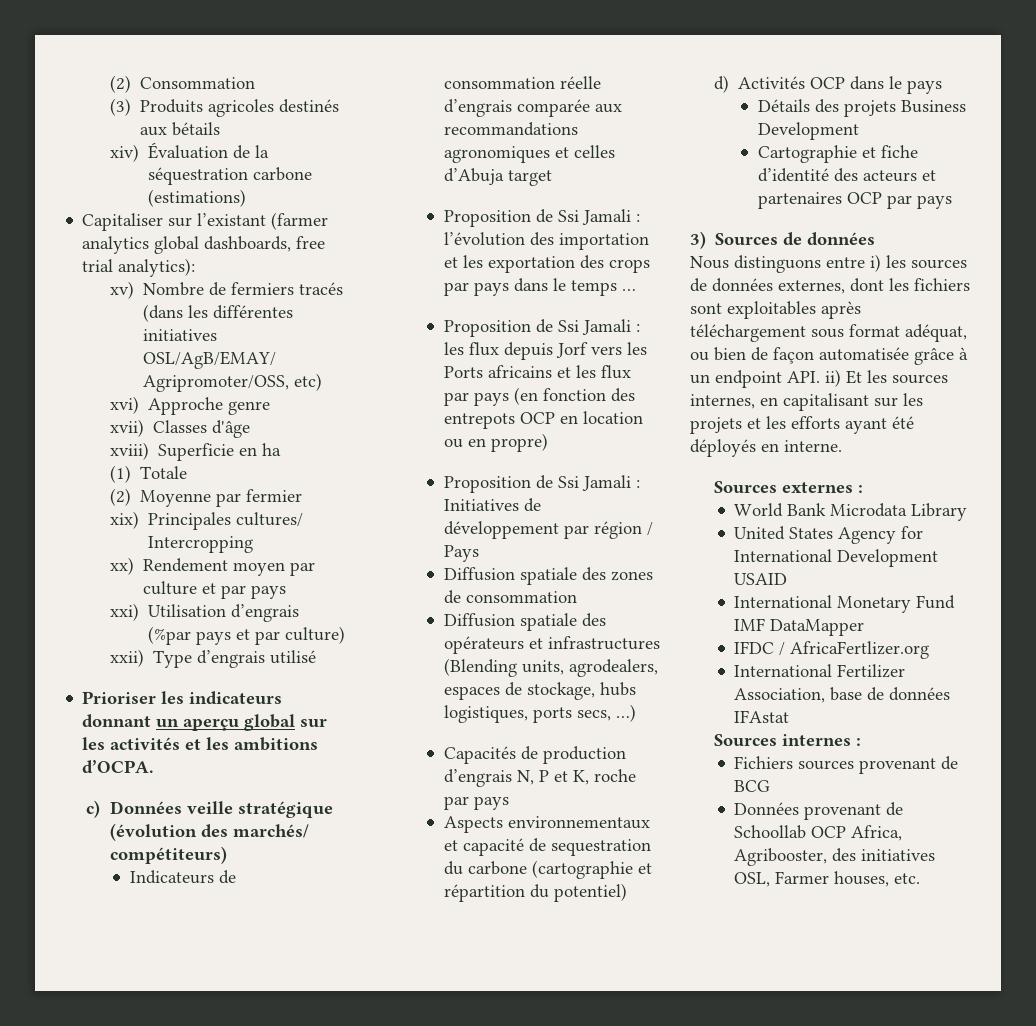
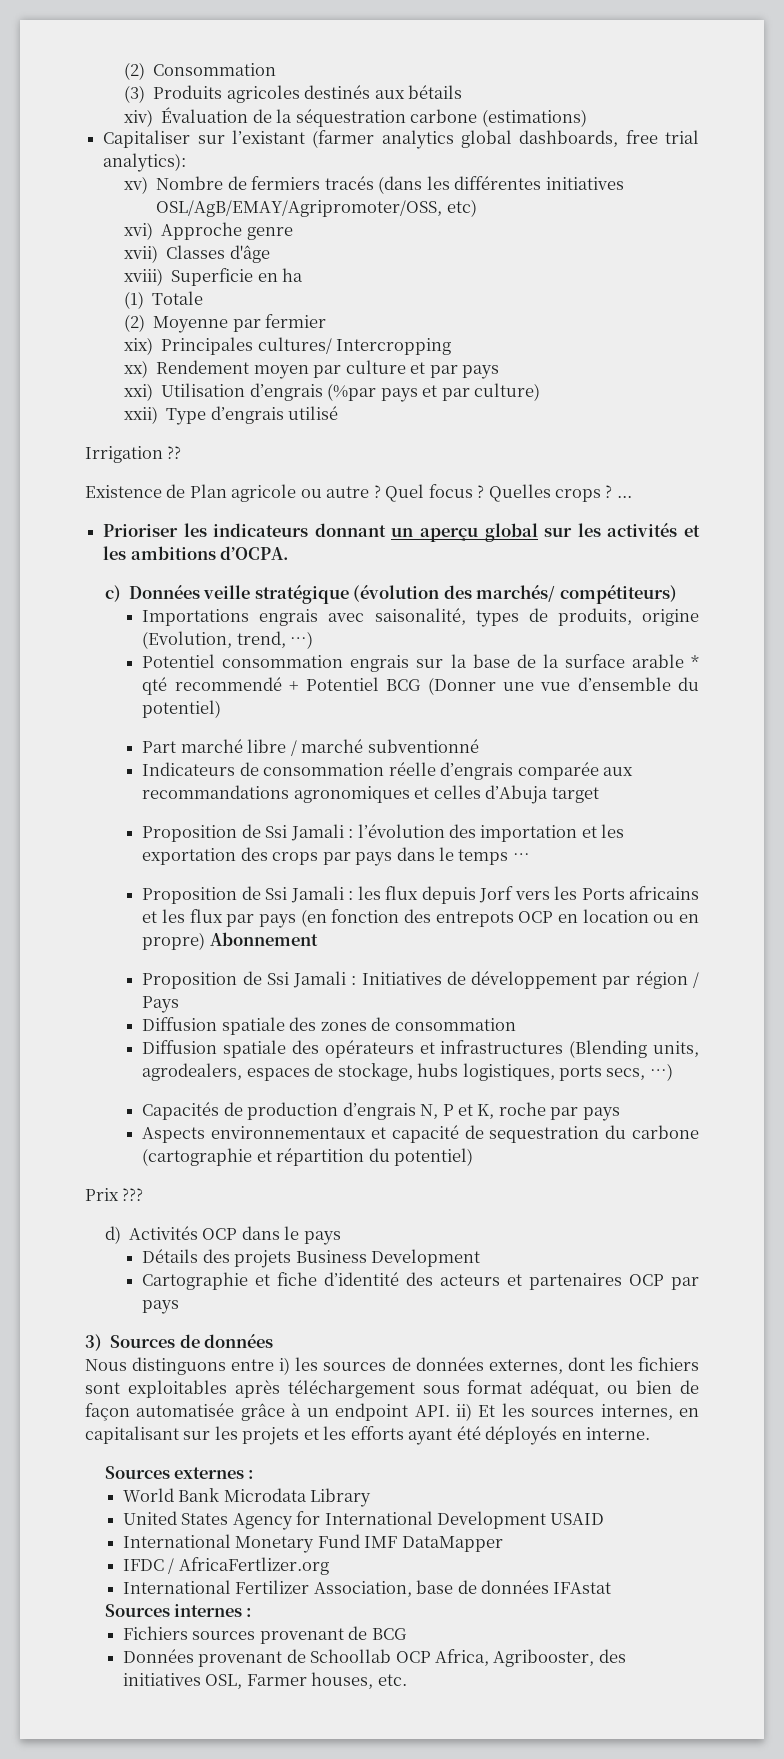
+ Irrigation ??
+ Existence de Plan agricole ou autre ? Quel focus ? Quelles crops ? ...
+ Importations engrais avec saisonalité, types de produits, origine (Evolution, trend, …)
+ Potentiel consommation engrais sur la base de la surface arable * qté recommendé + Potentiel BCG (Donner une vue d’ensemble du potentiel)
+ Part marché libre / marché subventionné
- Proposition de Ssi Jamali : les flux depuis Jorf vers les Ports africains et les flux par pays (en fonction des entrepots OCP en location ou en propre)
+ Proposition de Ssi Jamali : les flux depuis Jorf vers les Ports africains et les flux par pays (en fonction des entrepots OCP en location ou en propre) Abonnement
+ Prix ???

